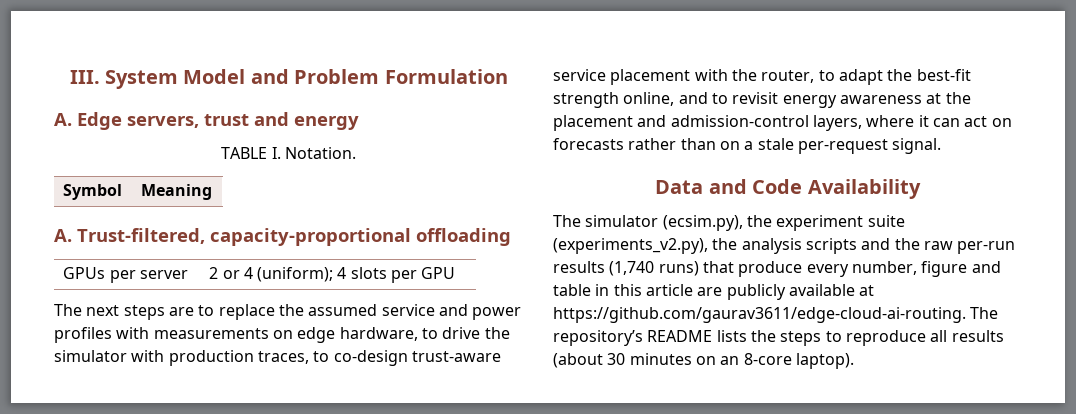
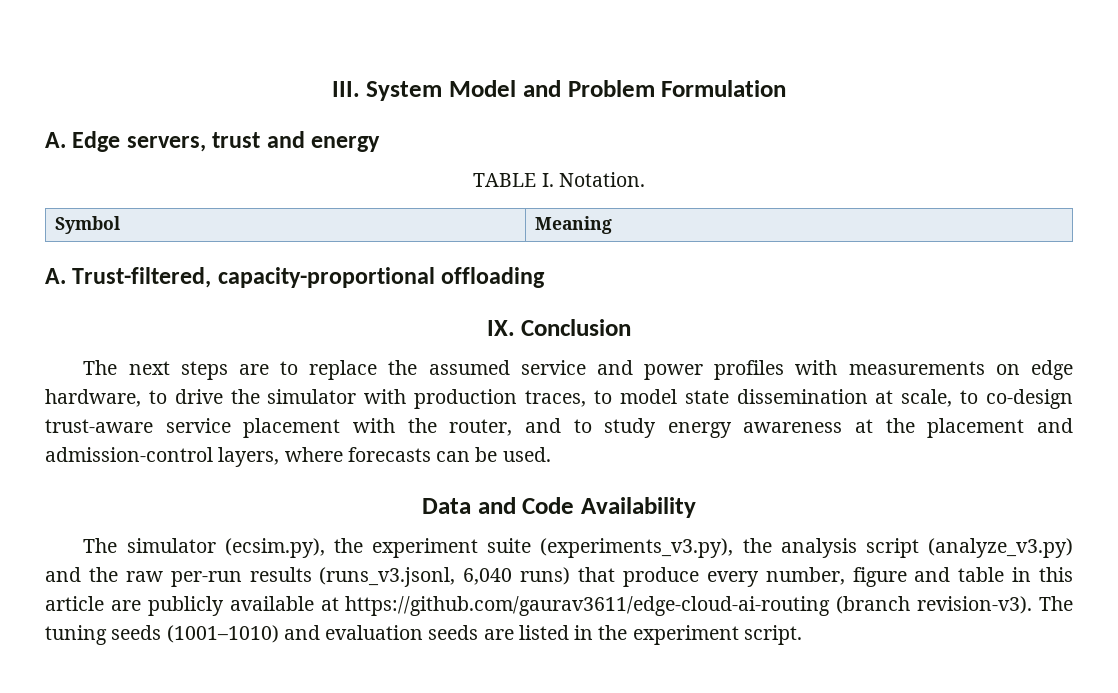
- GPUs per server | 2 or 4 (uniform); 4 slots per GPU
+ IX. Conclusion
- The next steps are to replace the assumed service and power profiles with measurements on edge hardware, to drive the simulator with production traces, to co-design trust-aware service placement with the router, to adapt the best-fit strength online, and to revisit energy awareness at the placement and admission-control layers, where it can act on forecasts rather than on a stale per-request signal.
+ The next steps are to replace the assumed service and power profiles with measurements on edge hardware, to drive the simulator with production traces, to model state dissemination at scale, to co-design trust-aware service placement with the router, and to study energy awareness at the placement and admission-control layers, where forecasts can be used.
- The simulator (ecsim.py), the experiment suite (experiments_v2.py), the analysis scripts and the raw per-run results (1,740 runs) that produce every number, figure and table in this article are publicly available at https://github.com/gaurav3611/edge-cloud-ai-routing. The repository’s README lists the steps to reproduce all results (about 30 minutes on an 8-core laptop).
+ The simulator (ecsim.py), the experiment suite (experiments_v3.py), the analysis script (analyze_v3.py) and the raw per-run results (runs_v3.jsonl, 6,040 runs) that produce every number, figure and table in this article are publicly available at https://github.com/gaurav3611/edge-cloud-ai-routing (branch revision-v3). The tuning seeds (1001–1010) and evaluation seeds are listed in the experiment script.

